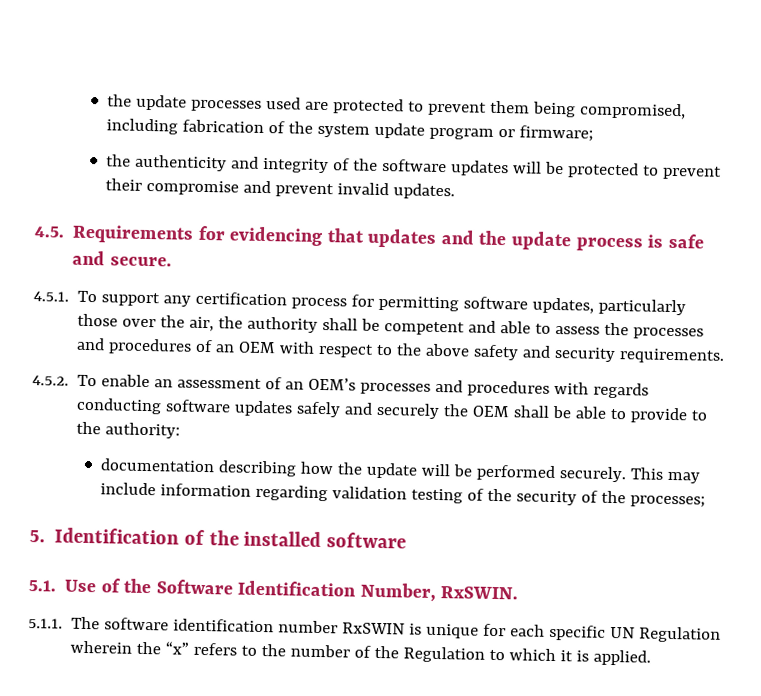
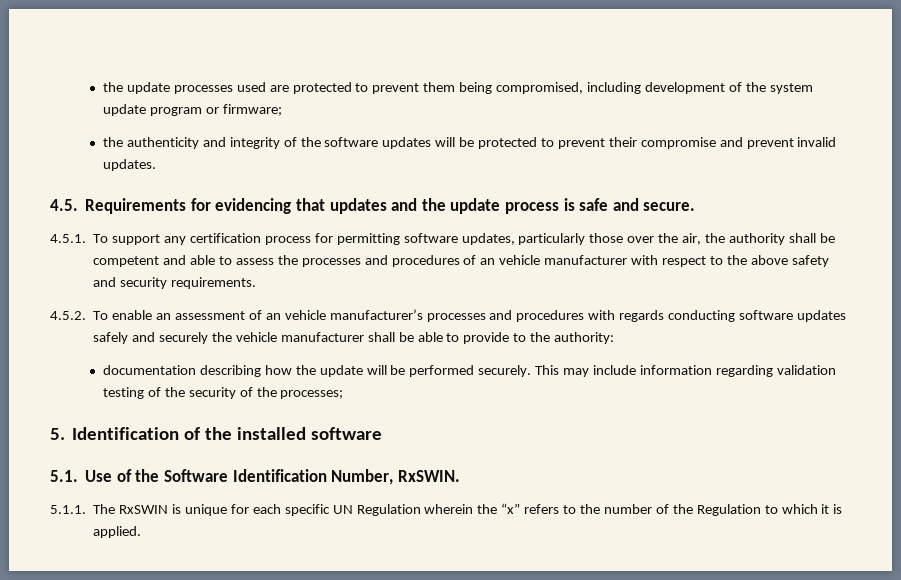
- the update processes used are protected to prevent them being compromised, including fabrication of the system update program or firmware;
+ the update processes used are protected to prevent them being compromised, including development of the system update program or firmware;
- 4.5.1. To support any certification process for permitting software updates, particularly those over the air, the authority shall be competent and able to assess the processes and procedures of an OEM with respect to the above safety and security requirements.
+ 4.5.1. To support any certification process for permitting software updates, particularly those over the air, the authority shall be competent and able to assess the processes and procedures of an vehicle manufacturer with respect to the above safety and security requirements.
- 4.5.2. To enable an assessment of an OEM’s processes and procedures with regards conducting software updates safely and securely the OEM shall be able to provide to the authority:
+ 4.5.2. To enable an assessment of an vehicle manufacturer’s processes and procedures with regards conducting software updates safely and securely the vehicle manufacturer shall be able to provide to the authority:
- 5.1.1. The software identification number RxSWIN is unique for each specific UN Regulation wherein the “x” refers to the number of the Regulation to which it is applied.
+ 5.1.1. The RxSWIN is unique for each specific UN Regulation wherein the “x” refers to the number of the Regulation to which it is applied.

